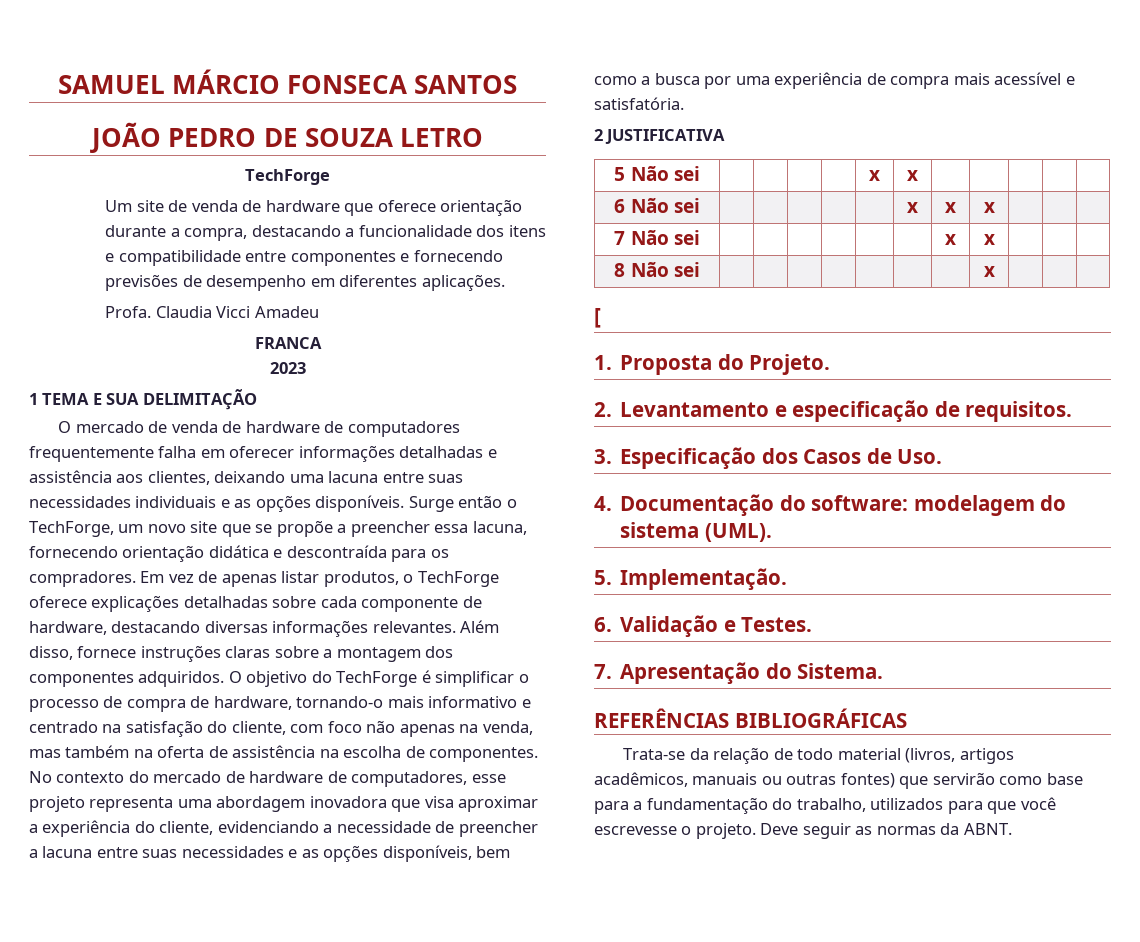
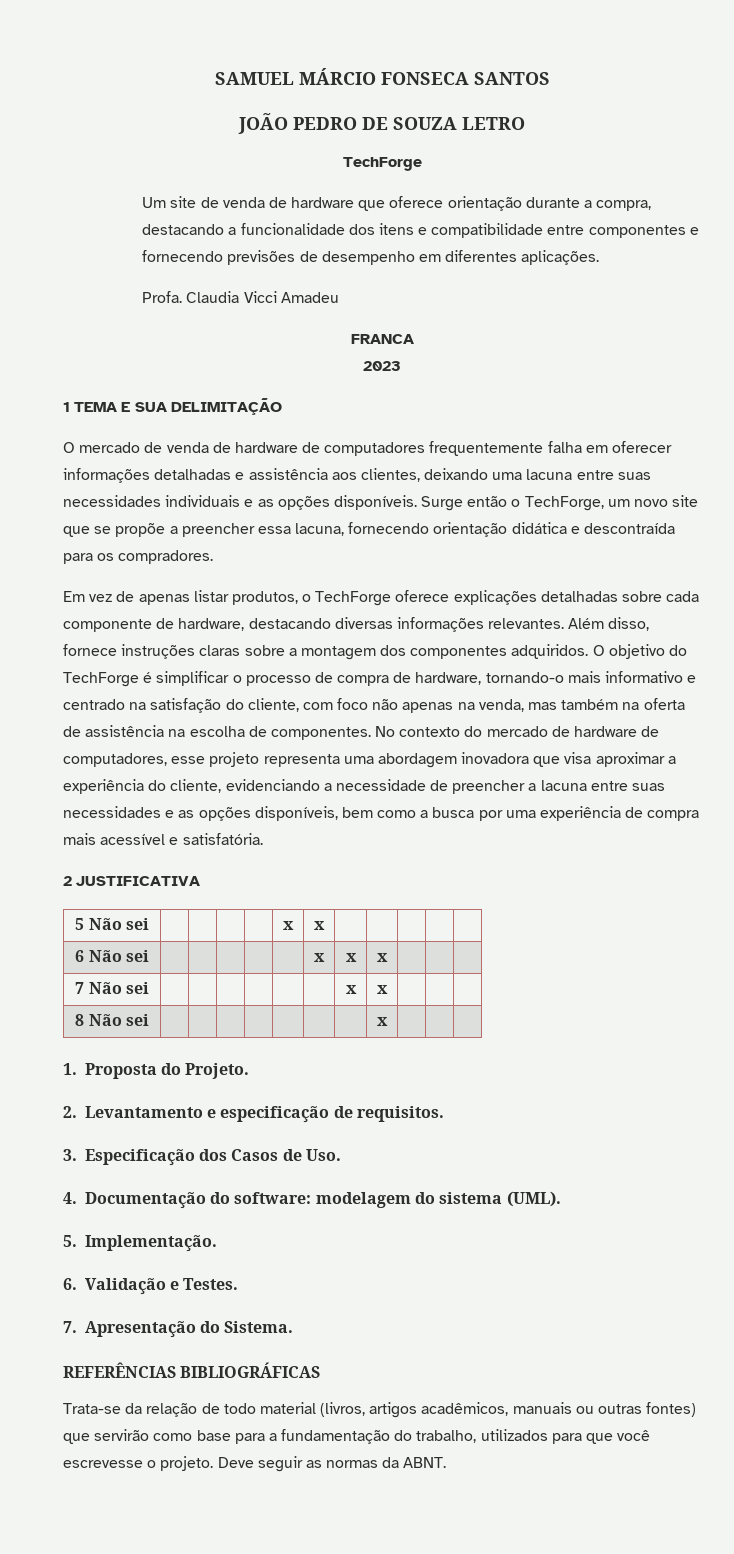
- Surge então o TechForge, um novo site que se propõe a preencher essa lacuna, fornecendo orientação didática e descontraída para os compradores. Em vez de apenas listar produtos, o TechForge oferece explicações detalhadas sobre cada componente de hardware, destacando diversas informações relevantes.
+ Surge então o TechForge, um novo site que se propõe a preencher essa lacuna, fornecendo orientação didática e descontraída para os compradores.
+ Em vez de apenas listar produtos, o TechForge oferece explicações detalhadas sobre cada componente de hardware, destacando diversas informações relevantes.
- [

